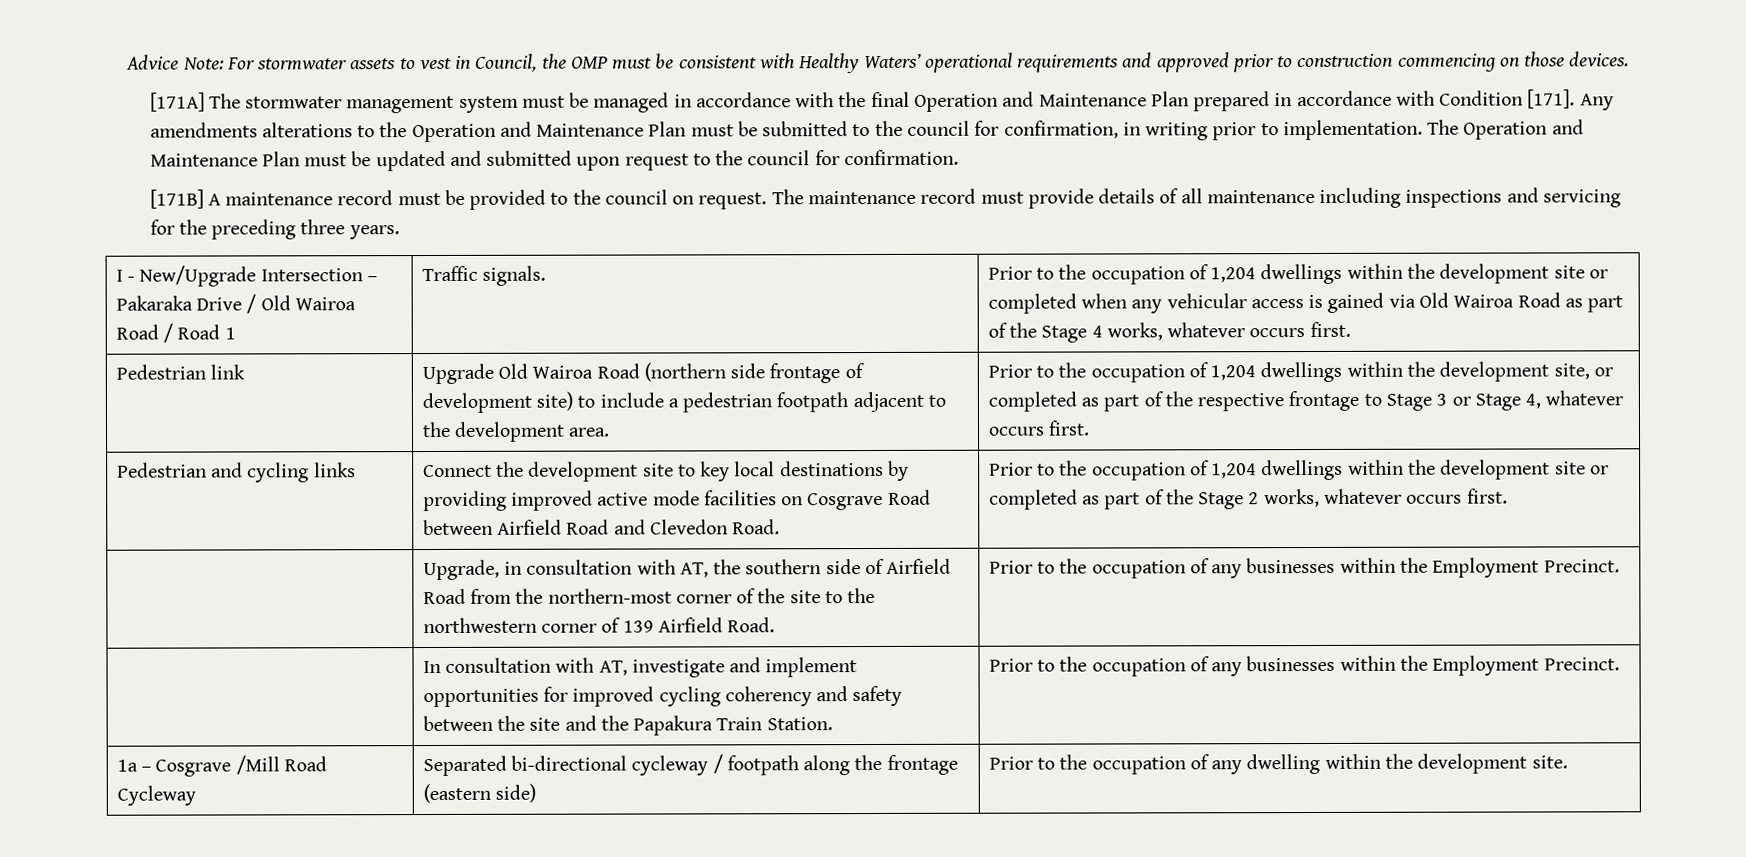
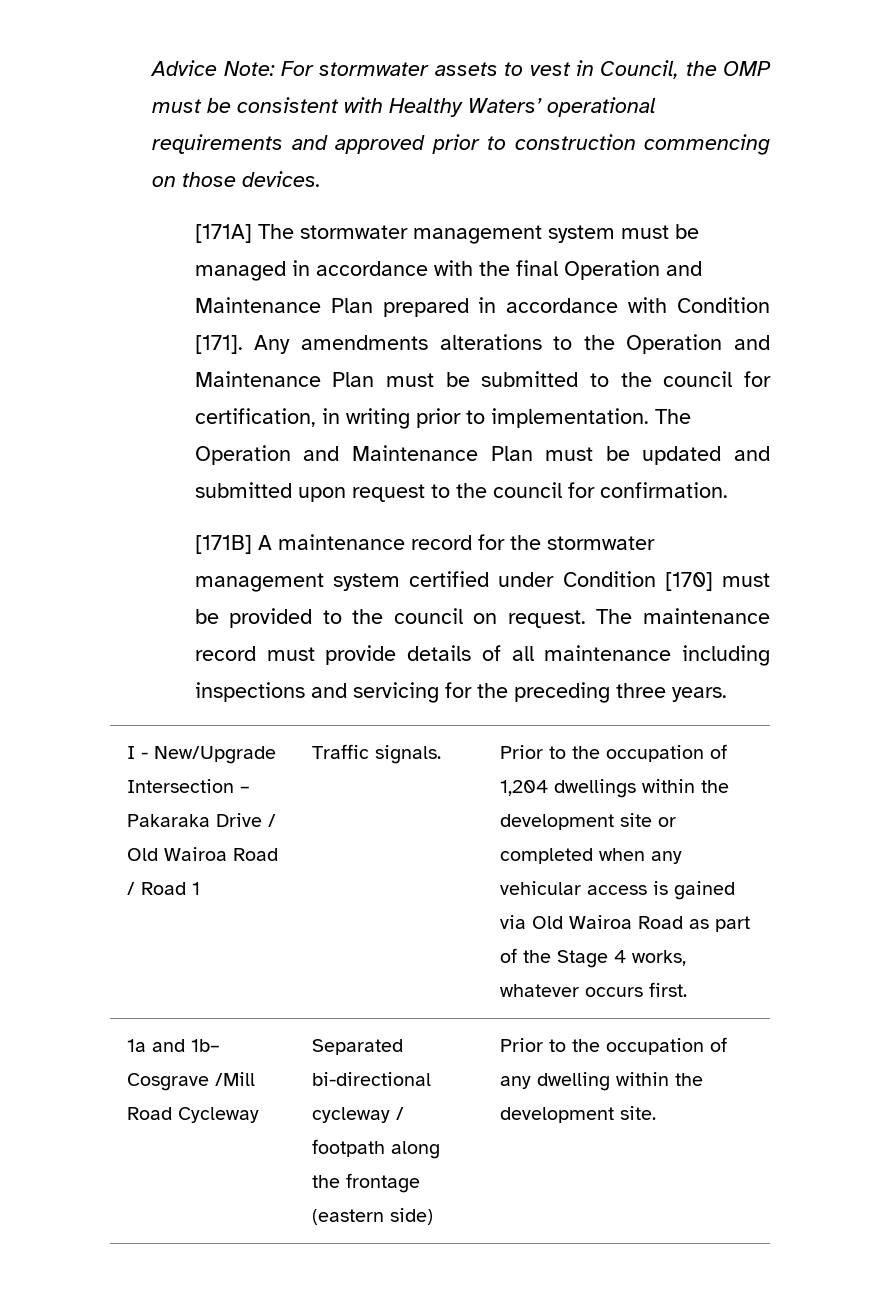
- Any amendments alterations to the Operation and Maintenance Plan must be submitted to the council for confirmation, in writing prior to implementation.
+ Any amendments alterations to the Operation and Maintenance Plan must be submitted to the council for certification, in writing prior to implementation.
- [171B] A maintenance record must be provided to the council on request.
+ [171B] A maintenance record for the stormwater management system certified under Condition [170] must be provided to the council on request.
- Pedestrian link | Upgrade Old Wairoa Road (northern side frontage of development site) to include a pedestrian footpath adjacent to the development area. | Prior to the occupation of 1,204 dwellings within the development site, or completed as part of the respective frontage to Stage 3 or Stage 4, whatever occurs first.
- Pedestrian and cycling links | Connect the development site to key local destinations by providing improved active mode facilities on Cosgrave Road between Airfield Road and Clevedon Road. | Prior to the occupation of 1,204 dwellings within the development site or completed as part of the Stage 2 works, whatever occurs first.
- | Upgrade, in consultation with AT, the southern side of Airfield Road from the northern-most corner of the site to the northwestern corner of 139 Airfield Road. | Prior to the occupation of any businesses within the Employment Precinct.
- | In consultation with AT, investigate and implement opportunities for improved cycling coherency and safety between the site and the Papakura Train Station. | Prior to the occupation of any businesses within the Employment Precinct.
- 1a – Cosgrave /Mill Road Cycleway | Separated bi-directional cycleway / footpath along the frontage (eastern side) | Prior to the occupation of any dwelling within the development site.
+ 1a and 1b– Cosgrave /Mill Road Cycleway | Separated bi-directional cycleway / footpath along the frontage (eastern side) | Prior to the occupation of any dwelling within the development site.

